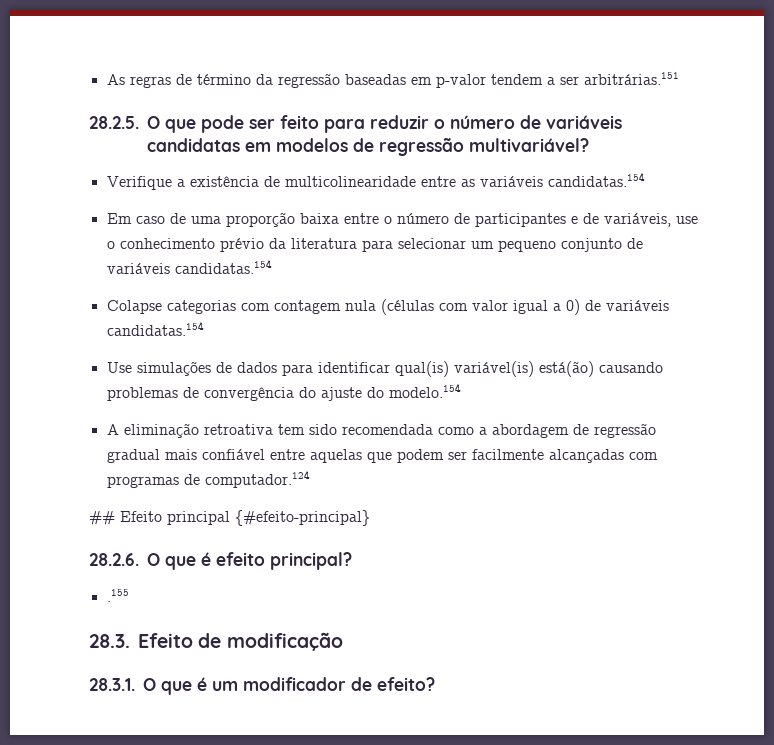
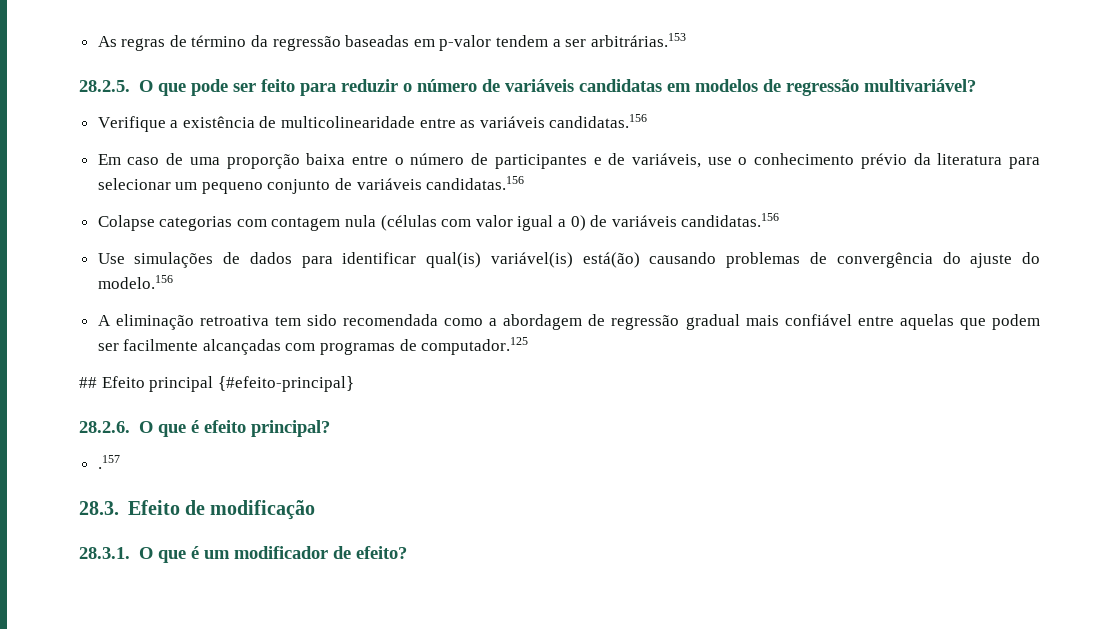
- As regras de término da regressão baseadas em p-valor tendem a ser arbitrárias.151
+ As regras de término da regressão baseadas em p-valor tendem a ser arbitrárias.153
- Verifique a existência de multicolinearidade entre as variáveis candidatas.154
+ Verifique a existência de multicolinearidade entre as variáveis candidatas.156
- Em caso de uma proporção baixa entre o número de participantes e de variáveis, use o conhecimento prévio da literatura para selecionar um pequeno conjunto de variáveis candidatas.154
+ Em caso de uma proporção baixa entre o número de participantes e de variáveis, use o conhecimento prévio da literatura para selecionar um pequeno conjunto de variáveis candidatas.156
- Colapse categorias com contagem nula (células com valor igual a 0) de variáveis candidatas.154
+ Colapse categorias com contagem nula (células com valor igual a 0) de variáveis candidatas.156
- Use simulações de dados para identificar qual(is) variável(is) está(ão) causando problemas de convergência do ajuste do modelo.154
+ Use simulações de dados para identificar qual(is) variável(is) está(ão) causando problemas de convergência do ajuste do modelo.156
- A eliminação retroativa tem sido recomendada como a abordagem de regressão gradual mais confiável entre aquelas que podem ser facilmente alcançadas com programas de computador.124
+ A eliminação retroativa tem sido recomendada como a abordagem de regressão gradual mais confiável entre aquelas que podem ser facilmente alcançadas com programas de computador.125
- .155
+ .157

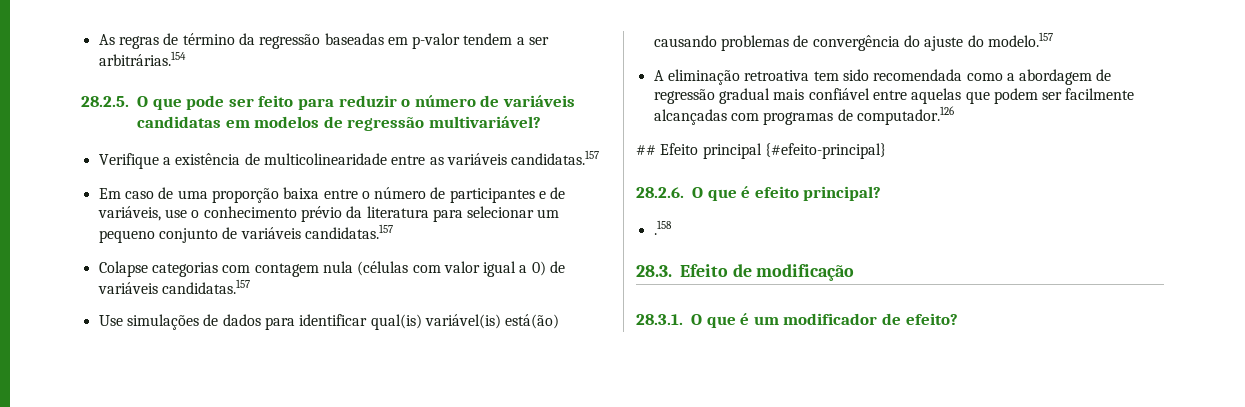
- As regras de término da regressão baseadas em p-valor tendem a ser arbitrárias.153
+ As regras de término da regressão baseadas em p-valor tendem a ser arbitrárias.154
- Verifique a existência de multicolinearidade entre as variáveis candidatas.156
+ Verifique a existência de multicolinearidade entre as variáveis candidatas.157
- Em caso de uma proporção baixa entre o número de participantes e de variáveis, use o conhecimento prévio da literatura para selecionar um pequeno conjunto de variáveis candidatas.156
+ Em caso de uma proporção baixa entre o número de participantes e de variáveis, use o conhecimento prévio da literatura para selecionar um pequeno conjunto de variáveis candidatas.157
- Colapse categorias com contagem nula (células com valor igual a 0) de variáveis candidatas.156
+ Colapse categorias com contagem nula (células com valor igual a 0) de variáveis candidatas.157
- Use simulações de dados para identificar qual(is) variável(is) está(ão) causando problemas de convergência do ajuste do modelo.156
+ Use simulações de dados para identificar qual(is) variável(is) está(ão) causando problemas de convergência do ajuste do modelo.157
- A eliminação retroativa tem sido recomendada como a abordagem de regressão gradual mais confiável entre aquelas que podem ser facilmente alcançadas com programas de computador.125
+ A eliminação retroativa tem sido recomendada como a abordagem de regressão gradual mais confiável entre aquelas que podem ser facilmente alcançadas com programas de computador.126
- .157
+ .158

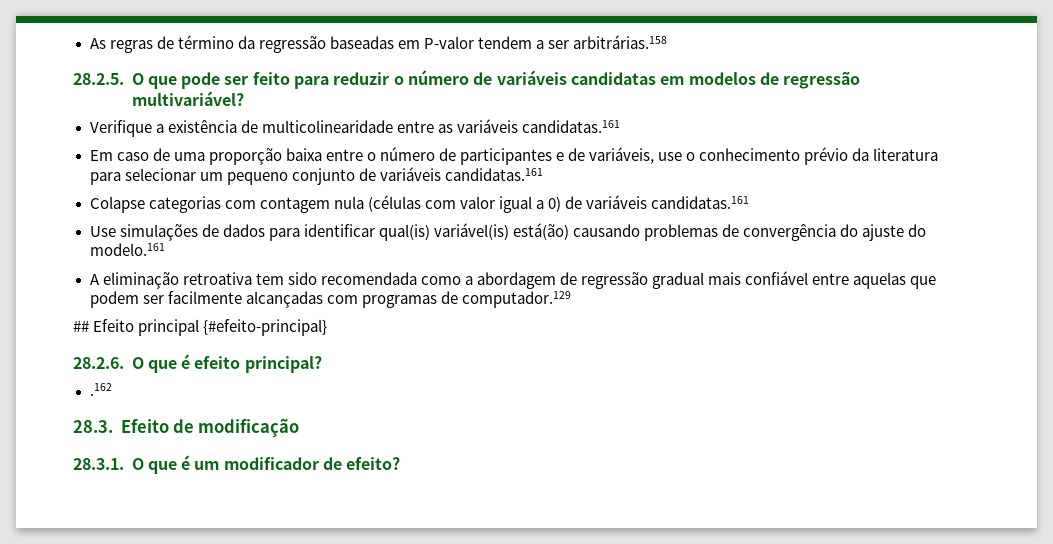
- As regras de término da regressão baseadas em p-valor tendem a ser arbitrárias.154
+ As regras de término da regressão baseadas em P-valor tendem a ser arbitrárias.158
- Verifique a existência de multicolinearidade entre as variáveis candidatas.157
+ Verifique a existência de multicolinearidade entre as variáveis candidatas.161
- Em caso de uma proporção baixa entre o número de participantes e de variáveis, use o conhecimento prévio da literatura para selecionar um pequeno conjunto de variáveis candidatas.157
+ Em caso de uma proporção baixa entre o número de participantes e de variáveis, use o conhecimento prévio da literatura para selecionar um pequeno conjunto de variáveis candidatas.161
- Colapse categorias com contagem nula (células com valor igual a 0) de variáveis candidatas.157
+ Colapse categorias com contagem nula (células com valor igual a 0) de variáveis candidatas.161
- Use simulações de dados para identificar qual(is) variável(is) está(ão) causando problemas de convergência do ajuste do modelo.157
+ Use simulações de dados para identificar qual(is) variável(is) está(ão) causando problemas de convergência do ajuste do modelo.161
- A eliminação retroativa tem sido recomendada como a abordagem de regressão gradual mais confiável entre aquelas que podem ser facilmente alcançadas com programas de computador.126
+ A eliminação retroativa tem sido recomendada como a abordagem de regressão gradual mais confiável entre aquelas que podem ser facilmente alcançadas com programas de computador.129
- .158
+ .162

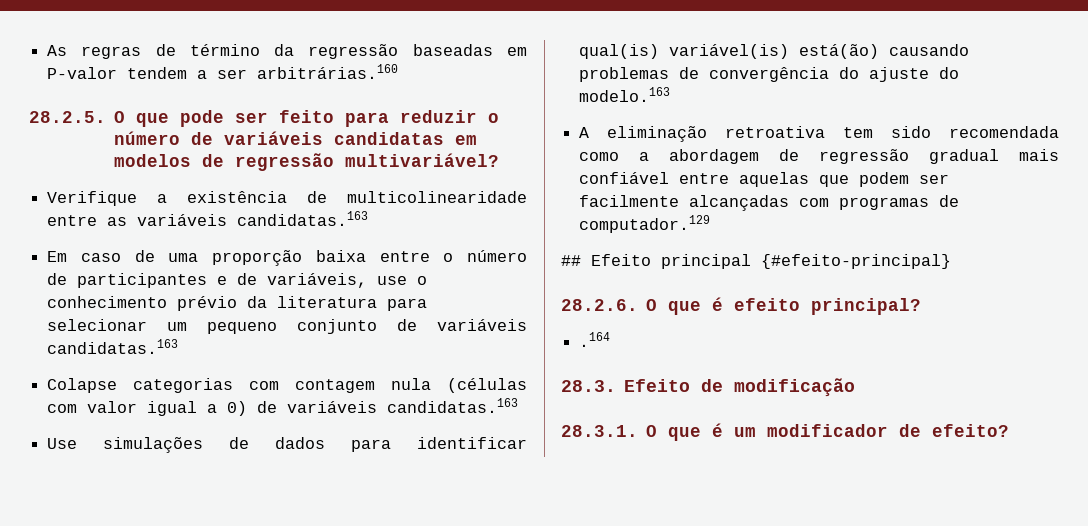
- As regras de término da regressão baseadas em P-valor tendem a ser arbitrárias.158
+ As regras de término da regressão baseadas em P-valor tendem a ser arbitrárias.160
- Verifique a existência de multicolinearidade entre as variáveis candidatas.161
+ Verifique a existência de multicolinearidade entre as variáveis candidatas.163
- Em caso de uma proporção baixa entre o número de participantes e de variáveis, use o conhecimento prévio da literatura para selecionar um pequeno conjunto de variáveis candidatas.161
+ Em caso de uma proporção baixa entre o número de participantes e de variáveis, use o conhecimento prévio da literatura para selecionar um pequeno conjunto de variáveis candidatas.163
- Colapse categorias com contagem nula (células com valor igual a 0) de variáveis candidatas.161
+ Colapse categorias com contagem nula (células com valor igual a 0) de variáveis candidatas.163
- Use simulações de dados para identificar qual(is) variável(is) está(ão) causando problemas de convergência do ajuste do modelo.161
+ Use simulações de dados para identificar qual(is) variável(is) está(ão) causando problemas de convergência do ajuste do modelo.163
- .162
+ .164

